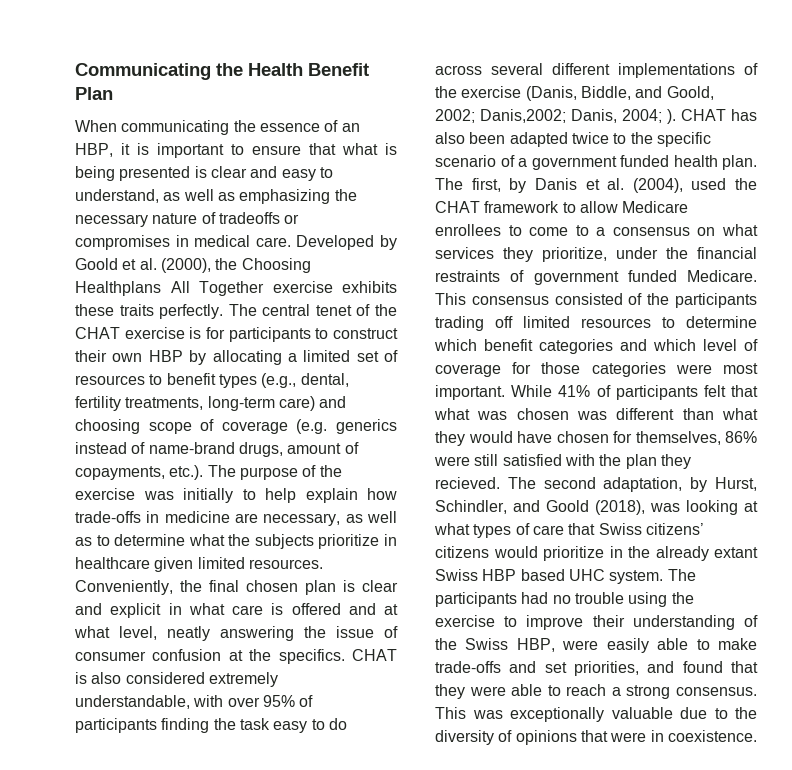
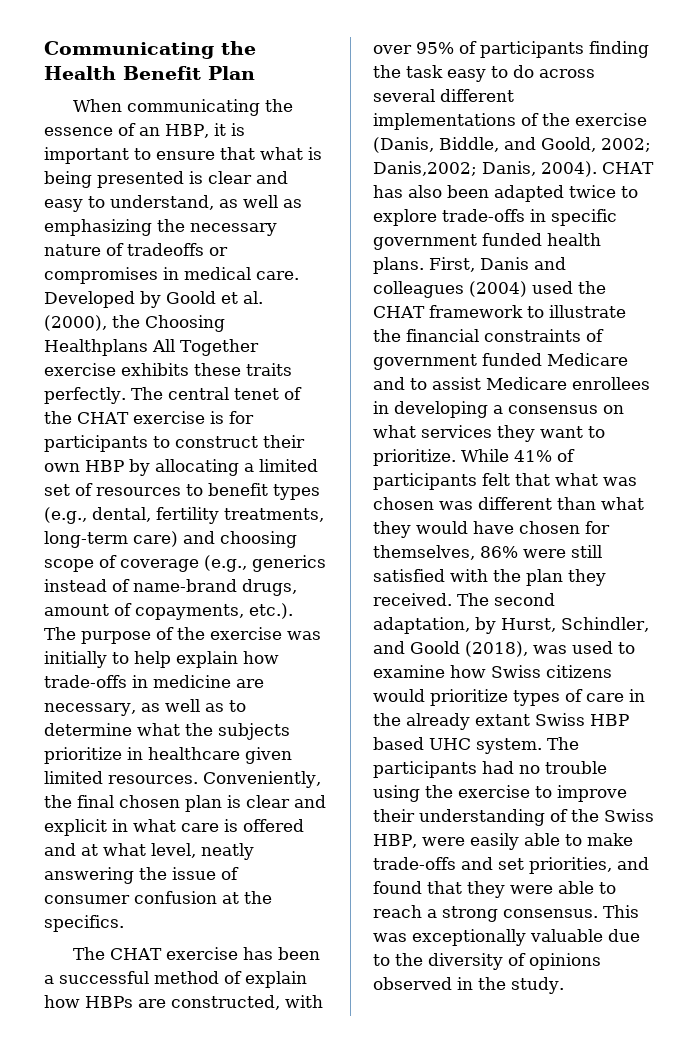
- The central tenet of the CHAT exercise is for participants to construct their own HBP by allocating a limited set of resources to benefit types (e.g., dental, fertility treatments, long-term care) and choosing scope of coverage (e.g. generics instead of name-brand drugs, amount of copayments, etc.). The purpose of the exercise was initially to help explain how trade-offs in medicine are necessary, as well as to determine what the subjects prioritize in healthcare given limited resources.
+ The central tenet of the CHAT exercise is for participants to construct their own HBP by allocating a limited set of resources to benefit types (e.g., dental, fertility treatments, long-term care) and choosing scope of coverage (e.g., generics instead of name-brand drugs, amount of copayments, etc.). The purpose of the exercise was initially to help explain how trade-offs in medicine are necessary, as well as to determine what the subjects prioritize in healthcare given limited resources.
- Conveniently, the final chosen plan is clear and explicit in what care is offered and at what level, neatly answering the issue of consumer confusion at the specifics. CHAT is also considered extremely understandable, with over 95% of participants finding the task easy to do across several different implementations of the exercise (Danis, Biddle, and Goold, 2002; Danis,2002; Danis, 2004; ).
+ Conveniently, the final chosen plan is clear and explicit in what care is offered and at what level, neatly answering the issue of consumer confusion at the specifics.
+ The CHAT exercise has been a successful method of explain how HBPs are constructed, with over 95% of participants finding the task easy to do across several different implementations of the exercise (Danis, Biddle, and Goold, 2002; Danis,2002; Danis, 2004).
- CHAT has also been adapted twice to the specific scenario of a government funded health plan. The first, by Danis et al. (2004), used the CHAT framework to allow Medicare enrollees to come to a consensus on what services they prioritize, under the financial restraints of government funded Medicare. This consensus consisted of the participants trading off limited resources to determine which benefit categories and which level of coverage for those categories were most important.
+ CHAT has also been adapted twice to explore trade-offs in specific government funded health plans. First, Danis and colleagues (2004) used the CHAT framework to illustrate the financial constraints of government funded Medicare and to assist Medicare enrollees in developing a consensus on what services they want to prioritize.
- While 41% of participants felt that what was chosen was different than what they would have chosen for themselves, 86% were still satisfied with the plan they recieved.
+ While 41% of participants felt that what was chosen was different than what they would have chosen for themselves, 86% were still satisfied with the plan they received.
- The second adaptation, by Hurst, Schindler, and Goold (2018), was looking at what types of care that Swiss citizens’ citizens would prioritize in the already extant Swiss HBP based UHC system.
+ The second adaptation, by Hurst, Schindler, and Goold (2018), was used to examine how Swiss citizens would prioritize types of care in the already extant Swiss HBP based UHC system.
- This was exceptionally valuable due to the diversity of opinions that were in coexistence.
+ This was exceptionally valuable due to the diversity of opinions observed in the study.

